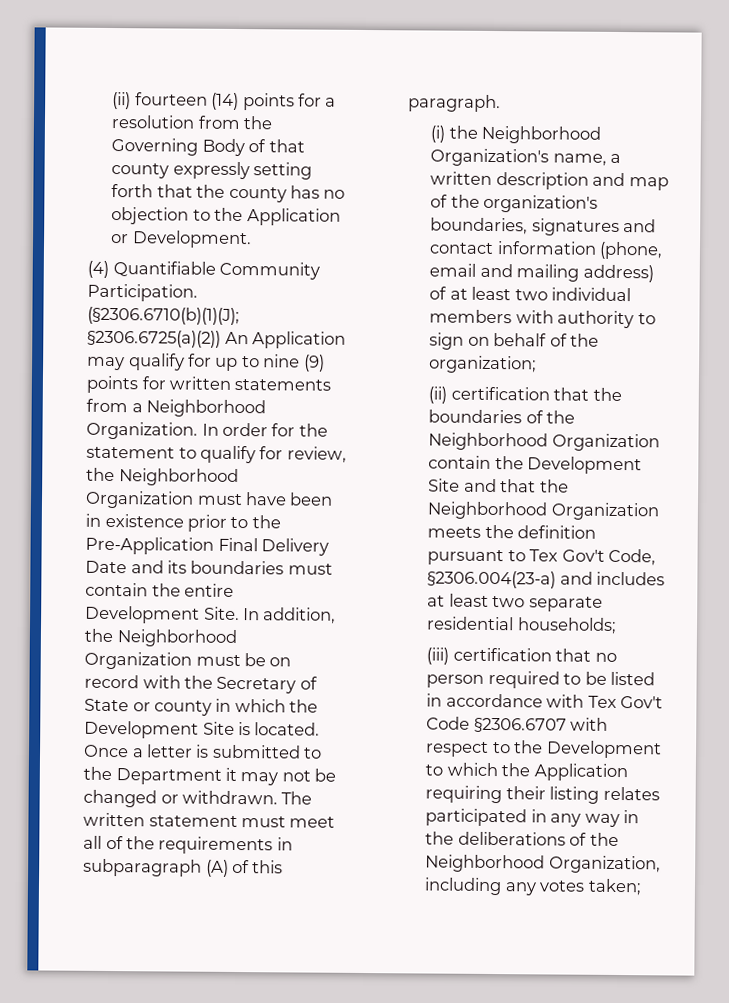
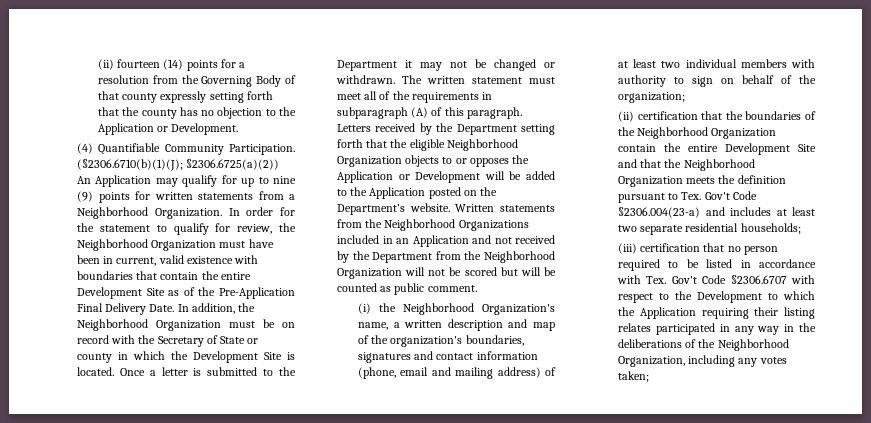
- In order for the statement to qualify for review, the Neighborhood Organization must have been in existence prior to the Pre-Application Final Delivery Date and its boundaries must contain the entire Development Site.
+ In order for the statement to qualify for review, the Neighborhood Organization must have been in current, valid existence with boundaries that contain the entire Development Site as of the Pre-Application Final Delivery Date.
+ Letters received by the Department setting forth that the eligible Neighborhood Organization objects to or opposes the Application or Development will be added to the Application posted on the Department’s website. Written statements from the Neighborhood Organizations included in an Application and not received by the Department from the Neighborhood Organization will not be scored but will be counted as public comment.
- (ii) certification that the boundaries of the Neighborhood Organization contain the Development Site and that the Neighborhood Organization meets the definition pursuant to Tex Gov't Code, §2306.004(23-a) and includes at least two separate residential households;
+ (ii) certification that the boundaries of the Neighborhood Organization contain the entire Development Site and that the Neighborhood Organization meets the definition pursuant to Tex. Gov't Code §2306.004(23-a) and includes at least two separate residential households;
- (iii) certification that no person required to be listed in accordance with Tex Gov't Code §2306.6707 with respect to the Development to which the Application requiring their listing relates participated in any way in the deliberations of the Neighborhood Organization, including any votes taken;
+ (iii) certification that no person required to be listed in accordance with Tex. Gov't Code §2306.6707 with respect to the Development to which the Application requiring their listing relates participated in any way in the deliberations of the Neighborhood Organization, including any votes taken;

